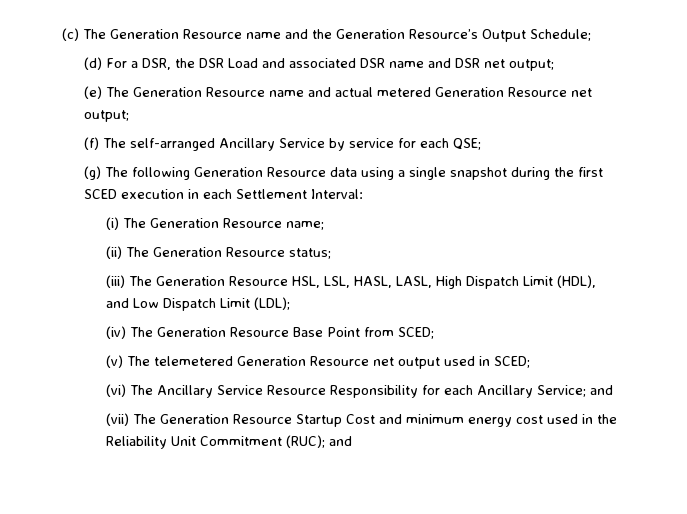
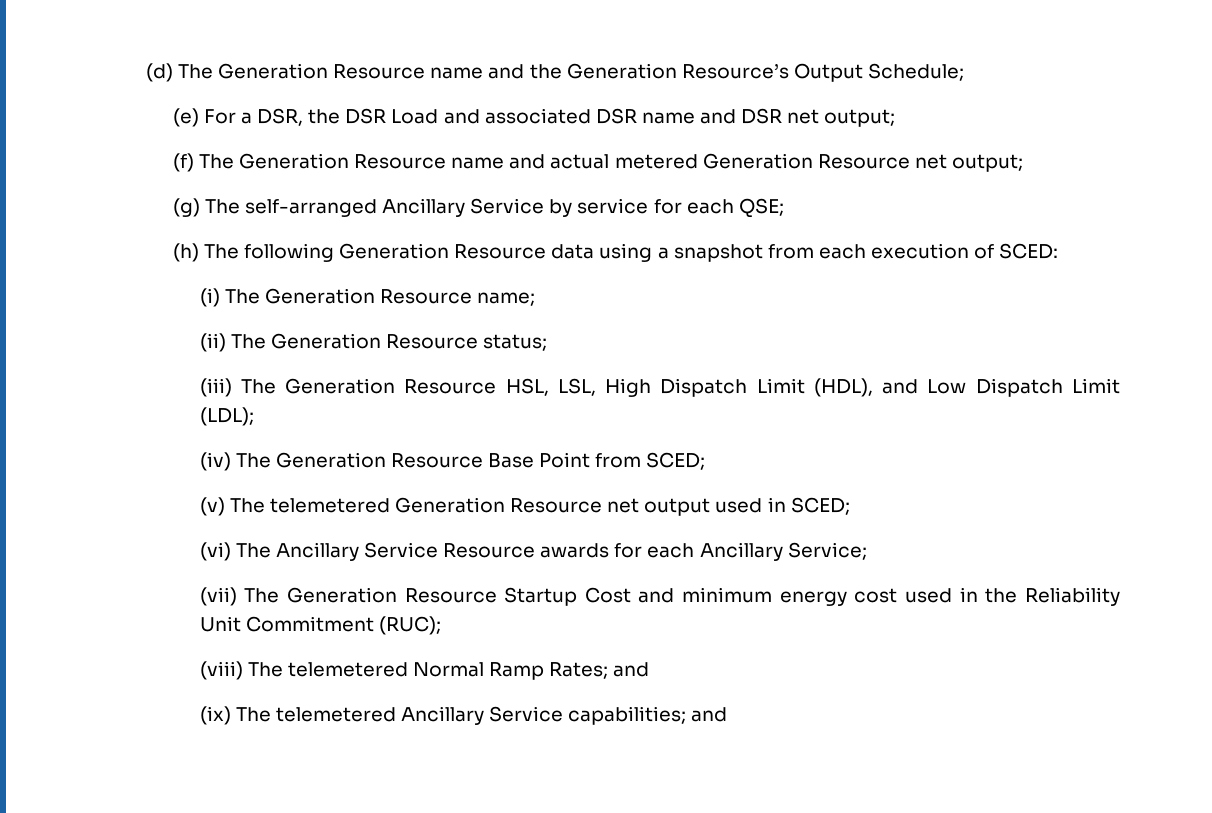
- (c) The Generation Resource name and the Generation Resource’s Output Schedule;
+ (d) The Generation Resource name and the Generation Resource’s Output Schedule;
- (d) For a DSR, the DSR Load and associated DSR name and DSR net output;
+ (e) For a DSR, the DSR Load and associated DSR name and DSR net output;
- (e) The Generation Resource name and actual metered Generation Resource net output;
+ (f) The Generation Resource name and actual metered Generation Resource net output;
- (f) The self-arranged Ancillary Service by service for each QSE;
+ (g) The self-arranged Ancillary Service by service for each QSE;
- (g) The following Generation Resource data using a single snapshot during the first SCED execution in each Settlement Interval:
+ (h) The following Generation Resource data using a snapshot from each execution of SCED:
- (iii) The Generation Resource HSL, LSL, HASL, LASL, High Dispatch Limit (HDL), and Low Dispatch Limit (LDL);
+ (iii) The Generation Resource HSL, LSL, High Dispatch Limit (HDL), and Low Dispatch Limit (LDL);
- (vi) The Ancillary Service Resource Responsibility for each Ancillary Service; and
+ (vi) The Ancillary Service Resource awards for each Ancillary Service;
- (vii) The Generation Resource Startup Cost and minimum energy cost used in the Reliability Unit Commitment (RUC); and
+ (vii) The Generation Resource Startup Cost and minimum energy cost used in the Reliability Unit Commitment (RUC);
+ (viii) The telemetered Normal Ramp Rates; and
+ (ix) The telemetered Ancillary Service capabilities; and

